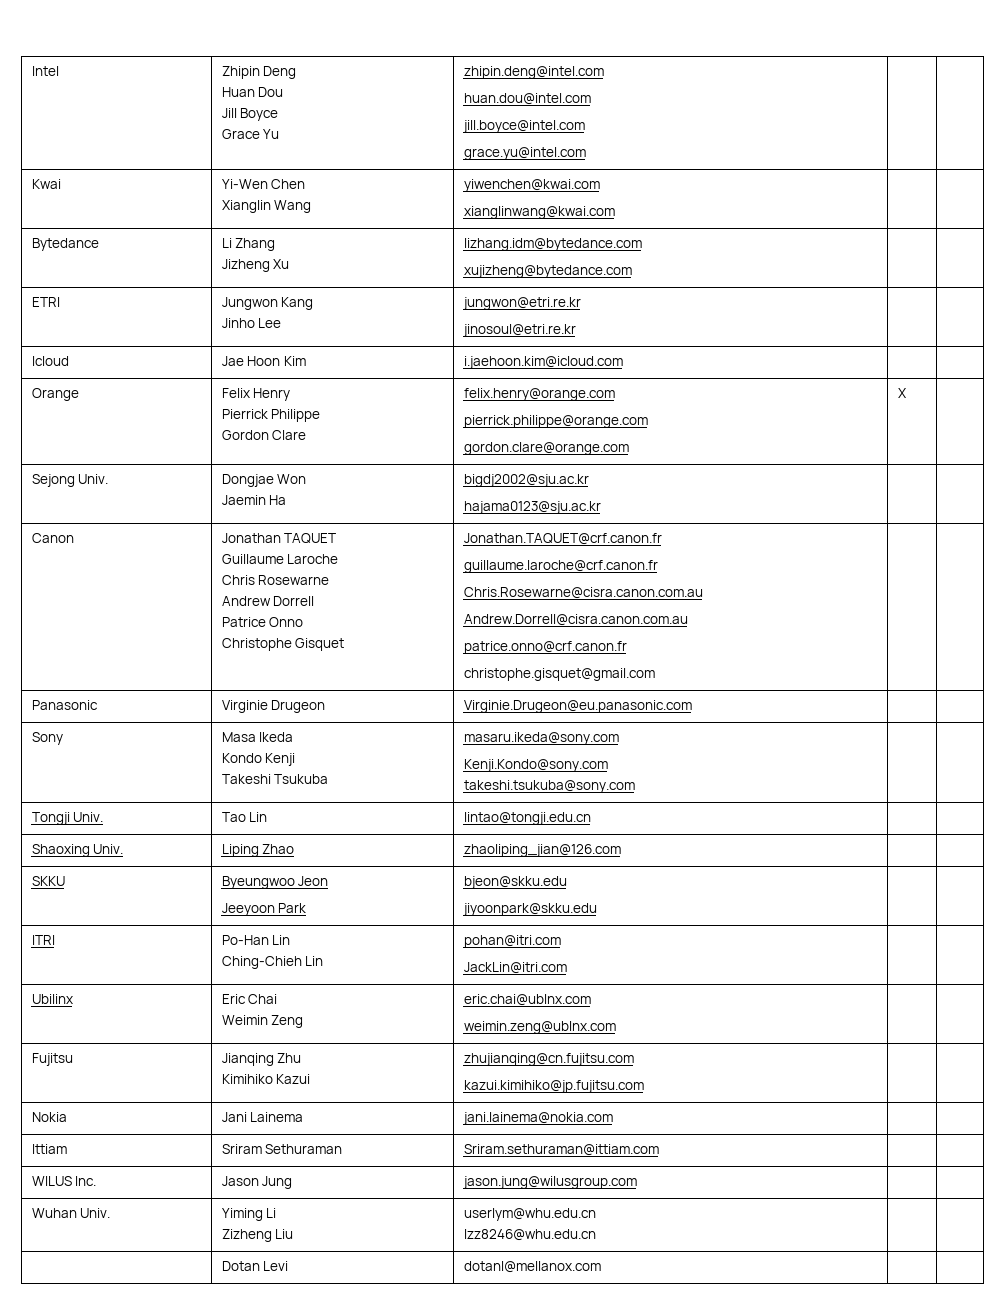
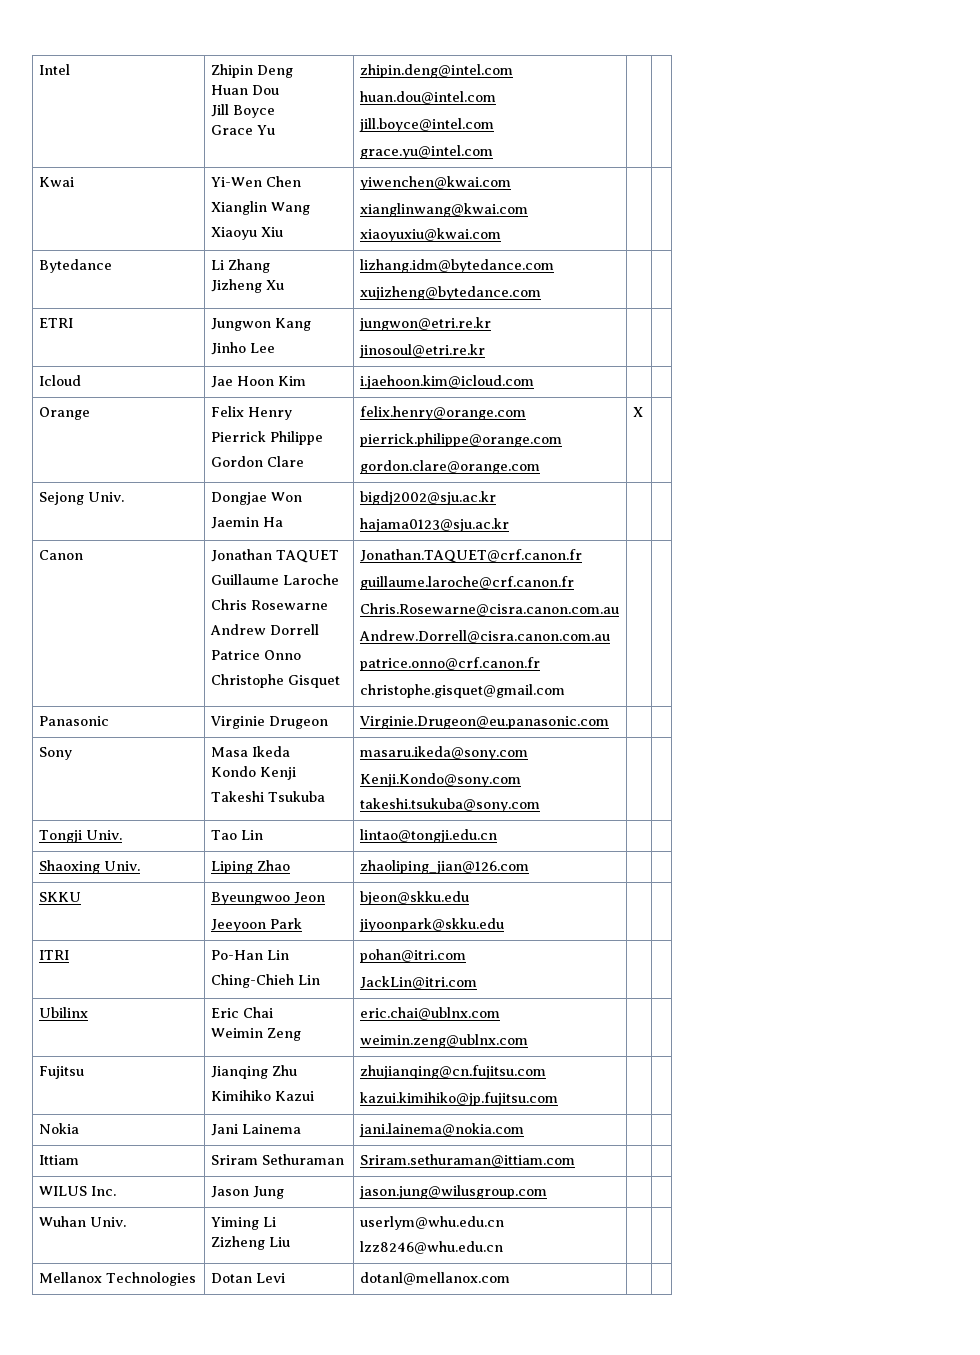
  Kwai | Yi-Wen Chen
- Xianglin Wang | yiwenchen@kwai.com
- xianglinwang@kwai.com | |
+ Xianglin Wang
+ Xiaoyu Xiu | yiwenchen@kwai.com
+ xianglinwang@kwai.com
+ xiaoyuxiu@kwai.com | |
- | Dotan Levi | dotanl@mellanox.com | |
+ Mellanox Technologies | Dotan Levi | dotanl@mellanox.com | |

